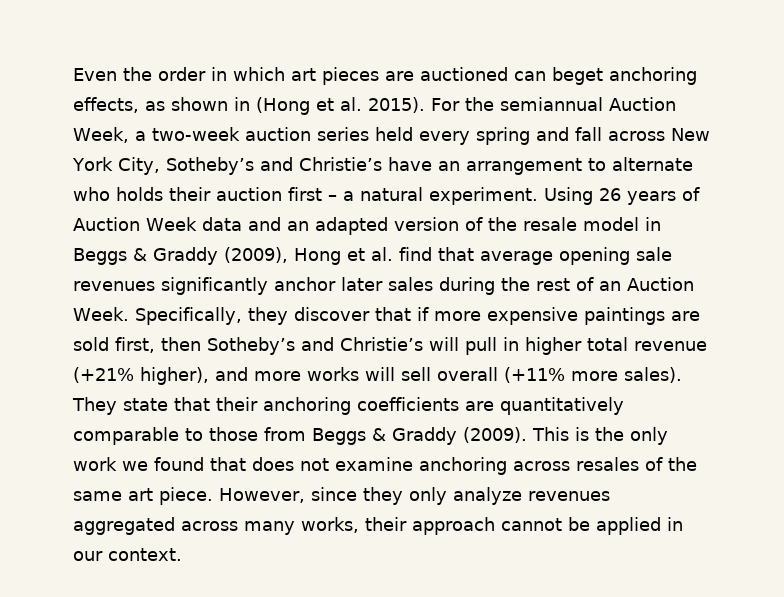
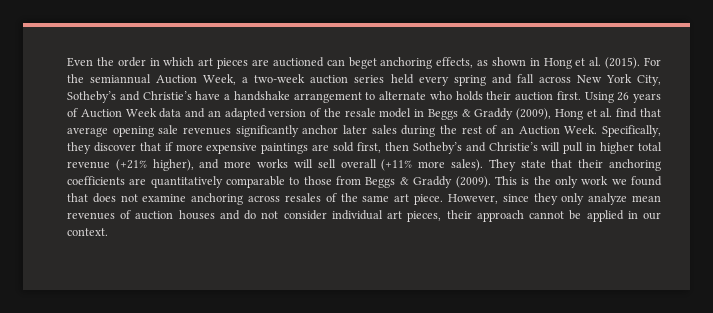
- Even the order in which art pieces are auctioned can beget anchoring effects, as shown in (Hong et al. 2015).
+ Even the order in which art pieces are auctioned can beget anchoring effects, as shown in Hong et al. (2015).
- For the semiannual Auction Week, a two-week auction series held every spring and fall across New York City, Sotheby’s and Christie’s have an arrangement to alternate who holds their auction first – a natural experiment.
+ For the semiannual Auction Week, a two-week auction series held every spring and fall across New York City, Sotheby’s and Christie’s have a handshake arrangement to alternate who holds their auction first.
- However, since they only analyze revenues aggregated across many works, their approach cannot be applied in our context.
+ However, since they only analyze mean revenues of auction houses and do not consider individual art pieces, their approach cannot be applied in our context.

